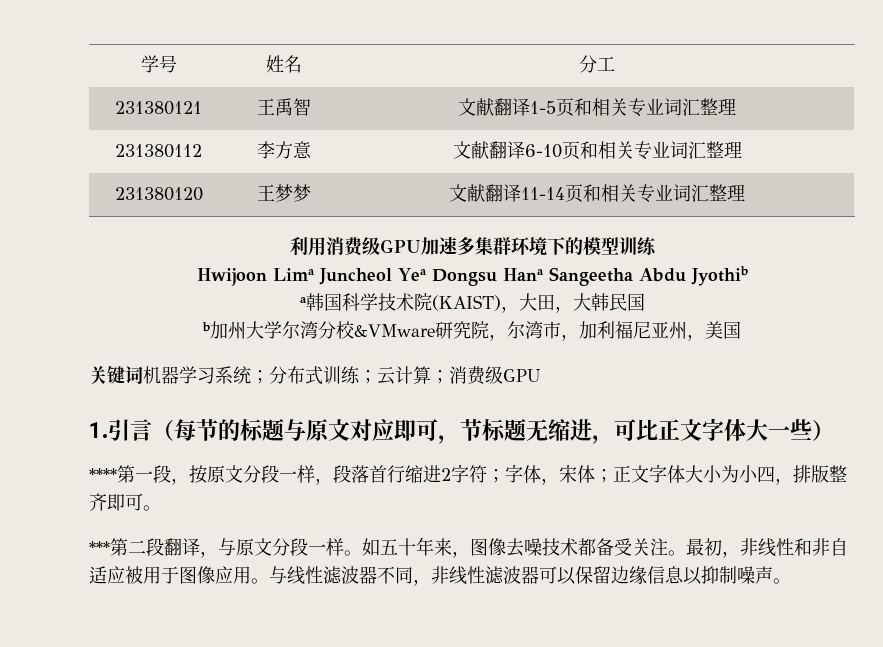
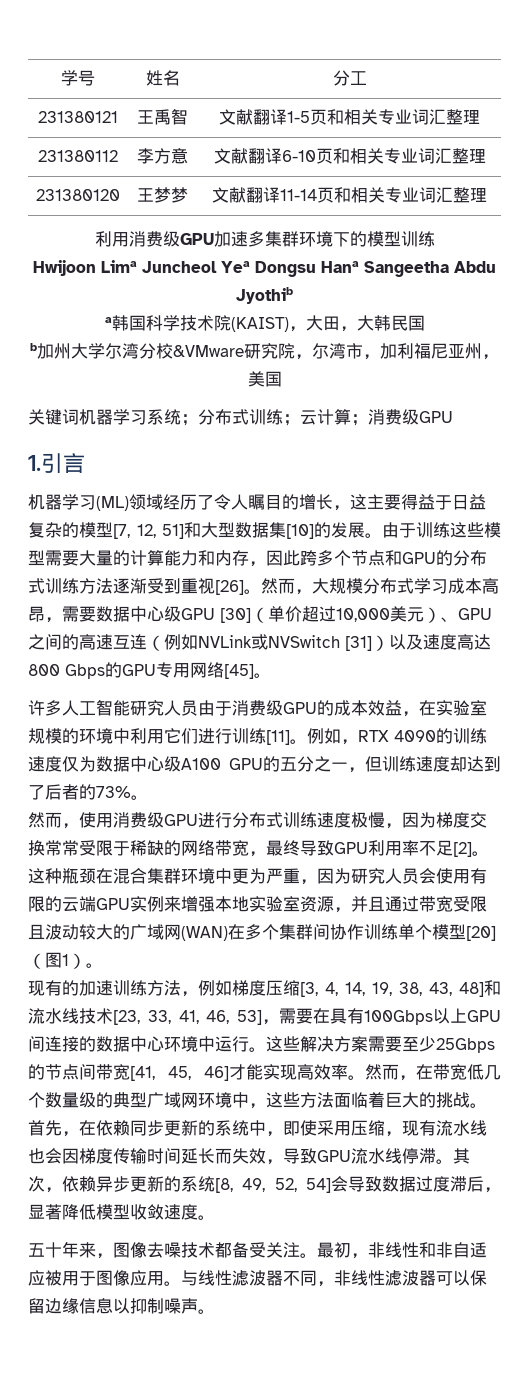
- 1.引言（每节的标题与原文对应即可，节标题无缩进，可比正文字体大一些）
- ****第一段，按原文分段一样，段落首行缩进2字符；字体，宋体；正文字体大小为小四，排版整齐即可。
- ***第二段翻译，与原文分段一样。如五十年来，图像去噪技术都备受关注。
+ 1.引言
+ 机器学习(ML)领域经历了令人瞩目的增长，这主要得益于日益复杂的模型[7, 12, 51]和大型数据集[10]的发展。由于训练这些模型需要大量的计算能力和内存，因此跨多个节点和GPU的分布式训练方法逐渐受到重视[26]。然而，大规模分布式学习成本高昂，需要数据中心级GPU [30]（单价超过10,000美元）、GPU之间的高速互连（例如NVLink或NVSwitch [31]）以及速度高达800 Gbps的GPU专用网络[45]。
+ 许多人工智能研究人员由于消费级GPU的成本效益，在实验室规模的环境中利用它们进行训练[11]。例如，RTX 4090的训练速度仅为数据中心级A100 GPU的五分之一，但训练速度却达到了后者的73%。
+ 然而，使用消费级GPU进行分布式训练速度极慢，因为梯度交换常常受限于稀缺的网络带宽，最终导致GPU利用率不足[2]。这种瓶颈在混合集群环境中更为严重，因为研究人员会使用有限的云端GPU实例来增强本地实验室资源，并且通过带宽受限且波动较大的广域网(WAN)在多个集群间协作训练单个模型[20]（图1）。
+ 现有的加速训练方法，例如梯度压缩[3, 4, 14, 19, 38, 43, 48]和流水线技术[23, 33, 41, 46, 53]，需要在具有100Gbps以上GPU间连接的数据中心环境中运行。这些解决方案需要至少25Gbps的节点间带宽[41, 45, 46]才能实现高效率。然而，在带宽低几个数量级的典型广域网环境中，这些方法面临着巨大的挑战。首先，在依赖同步更新的系统中，即使采用压缩，现有流水线也会因梯度传输时间延长而失效，导致GPU流水线停滞。其次，依赖异步更新的系统[8, 49, 52, 54]会导致数据过度滞后，显著降低模型收敛速度。
+ 五十年来，图像去噪技术都备受关注。

